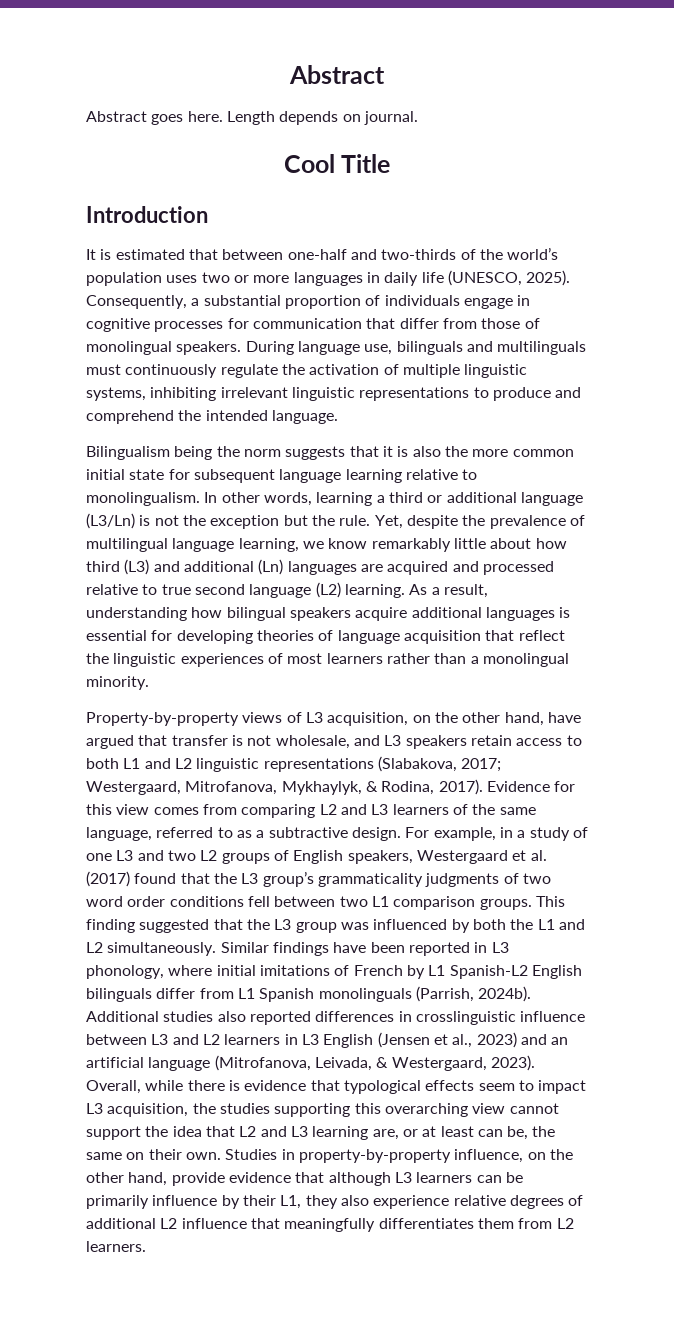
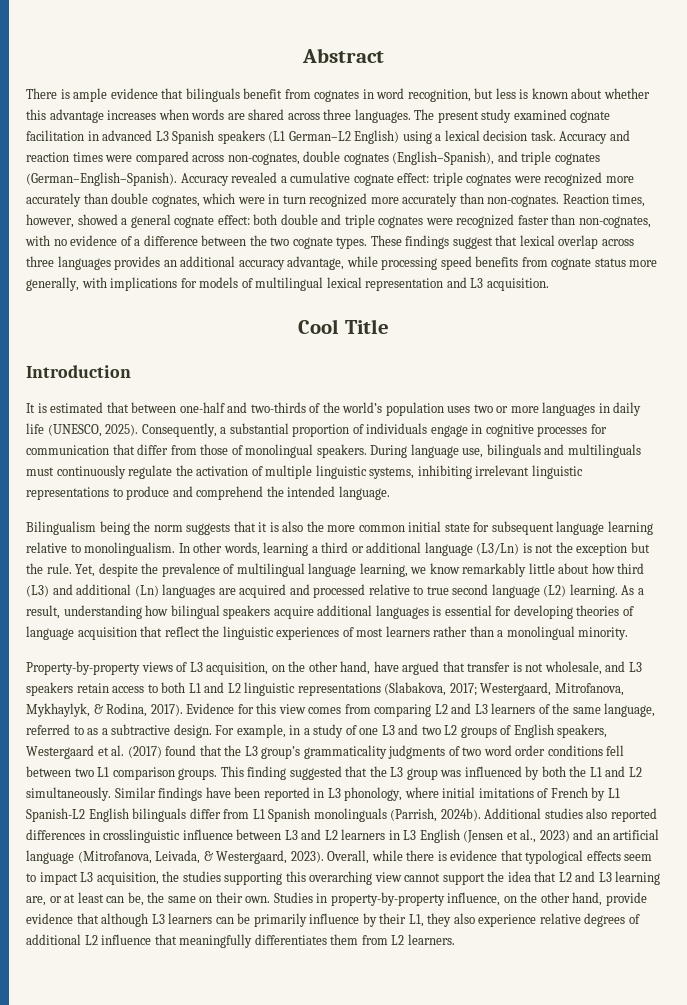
- Abstract goes here. Length depends on journal.
+ There is ample evidence that bilinguals benefit from cognates in word recognition, but less is known about whether this advantage increases when words are shared across three languages. The present study examined cognate facilitation in advanced L3 Spanish speakers (L1 German–L2 English) using a lexical decision task. Accuracy and reaction times were compared across non-cognates, double cognates (English–Spanish), and triple cognates (German–English–Spanish). Accuracy revealed a cumulative cognate effect: triple cognates were recognized more accurately than double cognates, which were in turn recognized more accurately than non-cognates. Reaction times, however, showed a general cognate effect: both double and triple cognates were recognized faster than non-cognates, with no evidence of a difference between the two cognate types. These findings suggest that lexical overlap across three languages provides an additional accuracy advantage, while processing speed benefits from cognate status more generally, with implications for models of multilingual lexical representation and L3 acquisition.

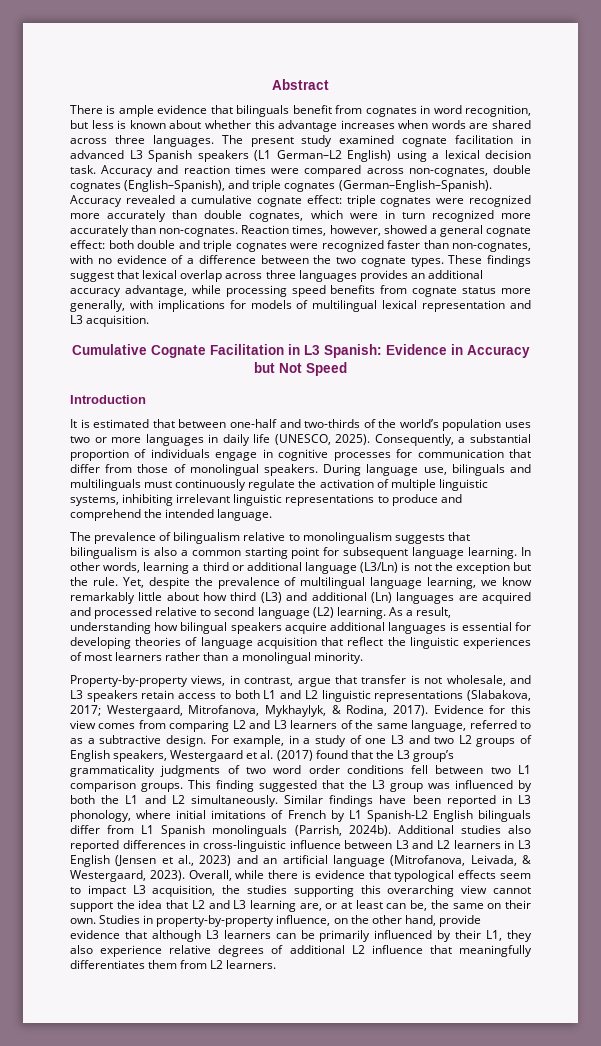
- Cool Title
+ Cumulative Cognate Facilitation in L3 Spanish: Evidence in Accuracy but Not Speed
- Bilingualism being the norm suggests that it is also the more common initial state for subsequent language learning relative to monolingualism.
+ The prevalence of bilingualism relative to monolingualism suggests that bilingualism is also a common starting point for subsequent language learning.
- Yet, despite the prevalence of multilingual language learning, we know remarkably little about how third (L3) and additional (Ln) languages are acquired and processed relative to true second language (L2) learning.
+ Yet, despite the prevalence of multilingual language learning, we know remarkably little about how third (L3) and additional (Ln) languages are acquired and processed relative to second language (L2) learning.
- Property-by-property views of L3 acquisition, on the other hand, have argued that transfer is not wholesale, and L3 speakers retain access to both L1 and L2 linguistic representations (Slabakova, 2017; Westergaard, Mitrofanova, Mykhaylyk, & Rodina, 2017).
+ Property-by-property views, in contrast, argue that transfer is not wholesale, and L3 speakers retain access to both L1 and L2 linguistic representations (Slabakova, 2017; Westergaard, Mitrofanova, Mykhaylyk, & Rodina, 2017).
- Additional studies also reported differences in crosslinguistic influence between L3 and L2 learners in L3 English (Jensen et al., 2023) and an artificial language (Mitrofanova, Leivada, & Westergaard, 2023).
+ Additional studies also reported differences in cross-linguistic influence between L3 and L2 learners in L3 English (Jensen et al., 2023) and an artificial language (Mitrofanova, Leivada, & Westergaard, 2023).
- Studies in property-by-property influence, on the other hand, provide evidence that although L3 learners can be primarily influence by their L1, they also experience relative degrees of additional L2 influence that meaningfully differentiates them from L2 learners.
+ Studies in property-by-property influence, on the other hand, provide evidence that although L3 learners can be primarily influenced by their L1, they also experience relative degrees of additional L2 influence that meaningfully differentiates them from L2 learners.

